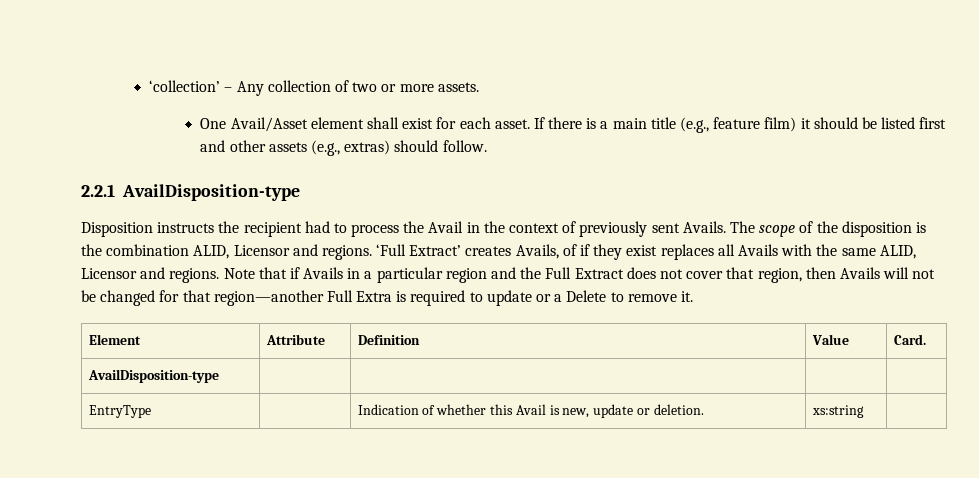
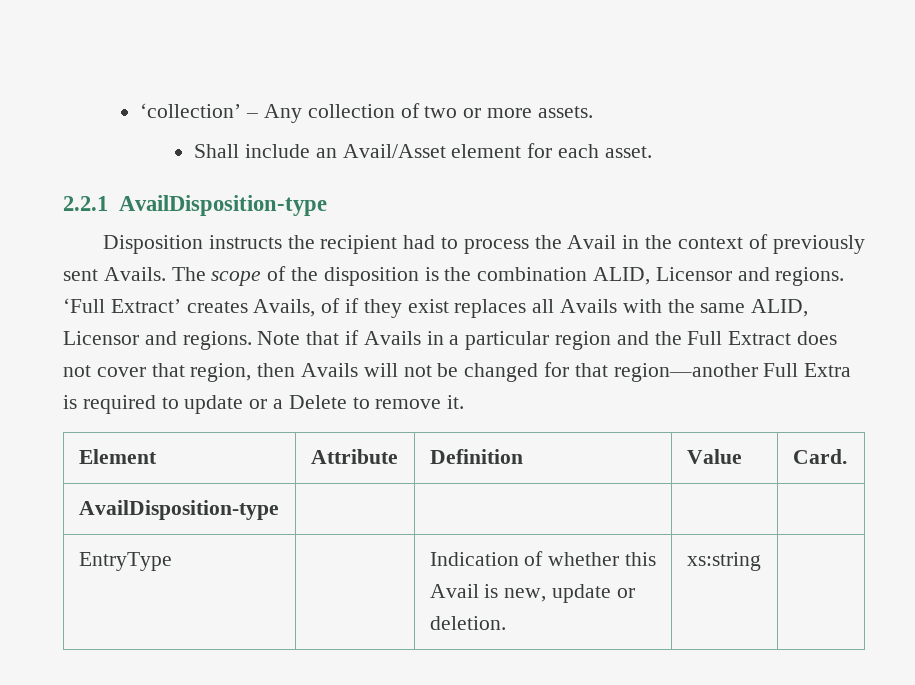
- One Avail/Asset element shall exist for each asset. If there is a main title (e.g., feature film) it should be listed first and other assets (e.g., extras) should follow.
+ Shall include an Avail/Asset element for each asset.

